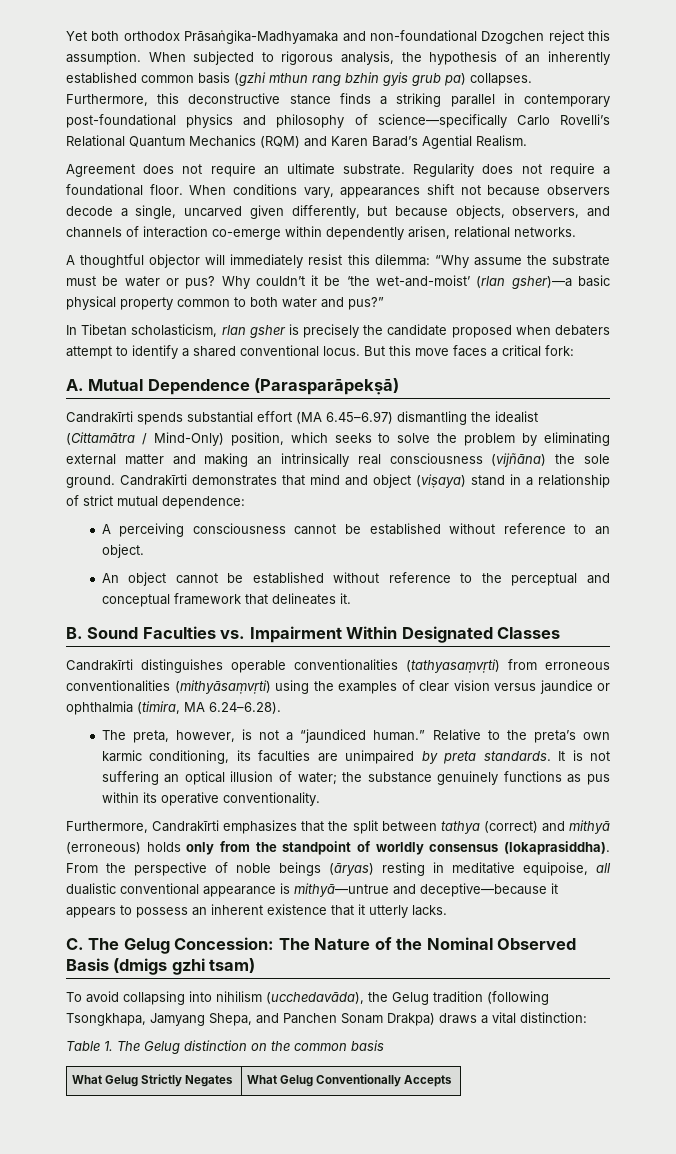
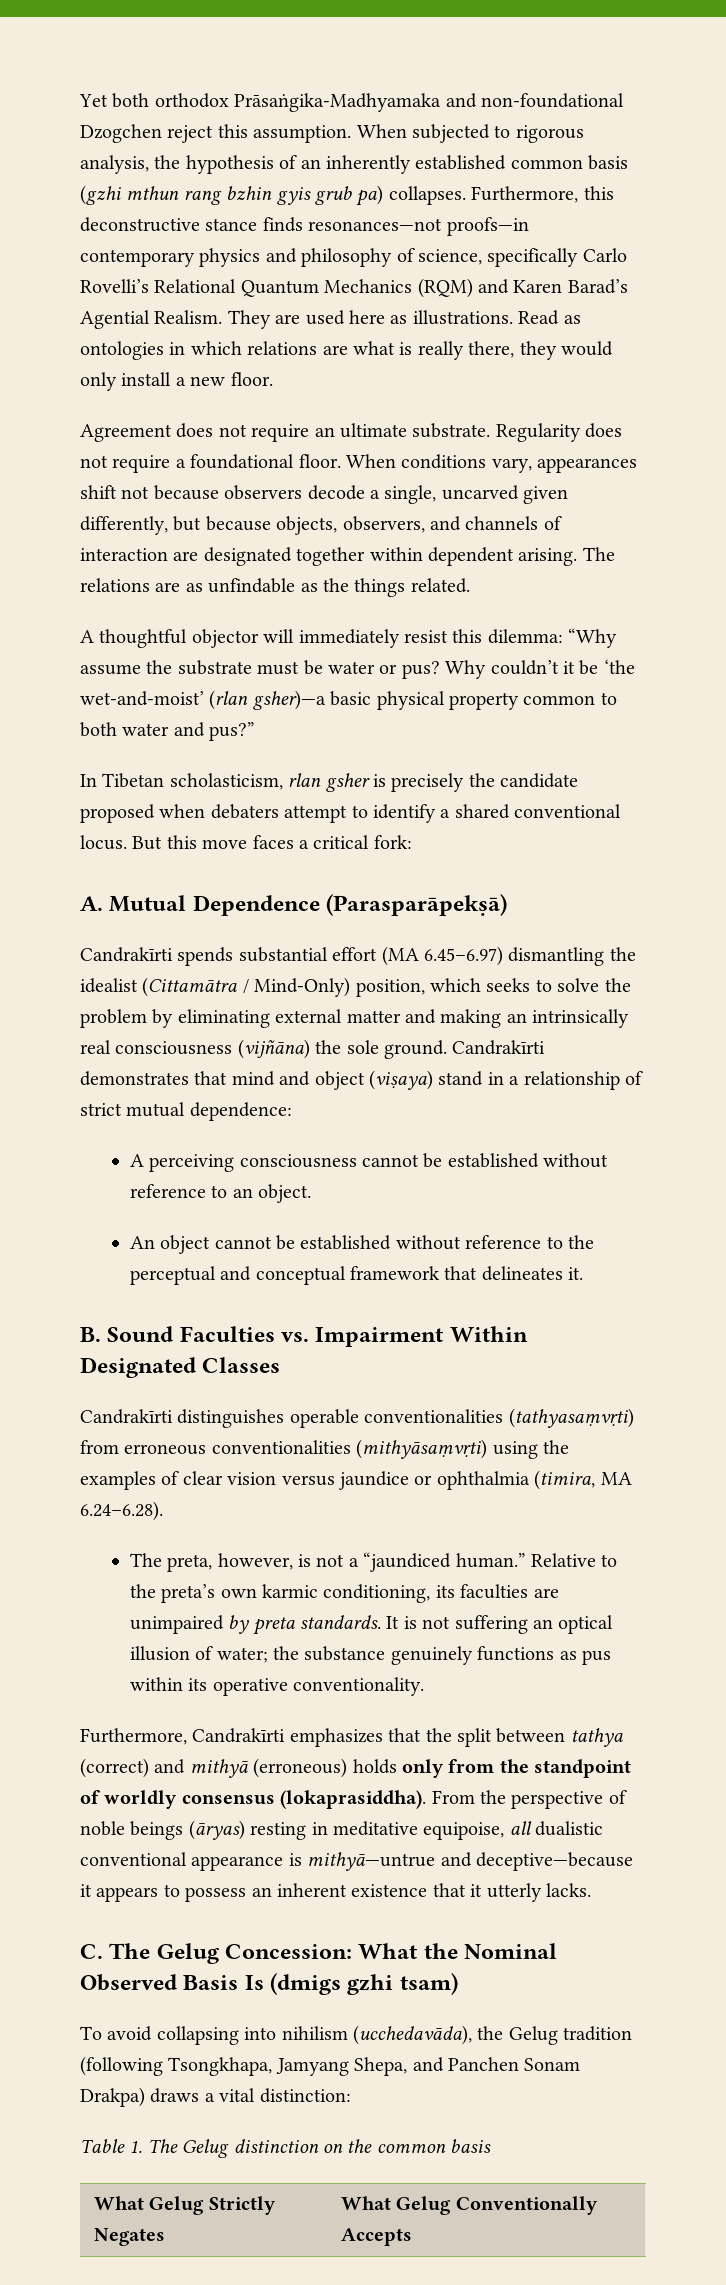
- Furthermore, this deconstructive stance finds a striking parallel in contemporary post-foundational physics and philosophy of science—specifically Carlo Rovelli’s Relational Quantum Mechanics (RQM) and Karen Barad’s Agential Realism.
+ Furthermore, this deconstructive stance finds resonances—not proofs—in contemporary physics and philosophy of science, specifically Carlo Rovelli’s Relational Quantum Mechanics (RQM) and Karen Barad’s Agential Realism. They are used here as illustrations. Read as ontologies in which relations are what is really there, they would only install a new floor.
- When conditions vary, appearances shift not because observers decode a single, uncarved given differently, but because objects, observers, and channels of interaction co-emerge within dependently arisen, relational networks.
+ When conditions vary, appearances shift not because observers decode a single, uncarved given differently, but because objects, observers, and channels of interaction are designated together within dependent arising. The relations are as unfindable as the things related.
- C. The Gelug Concession: The Nature of the Nominal Observed Basis (dmigs gzhi tsam)
+ C. The Gelug Concession: What the Nominal Observed Basis Is (dmigs gzhi tsam)

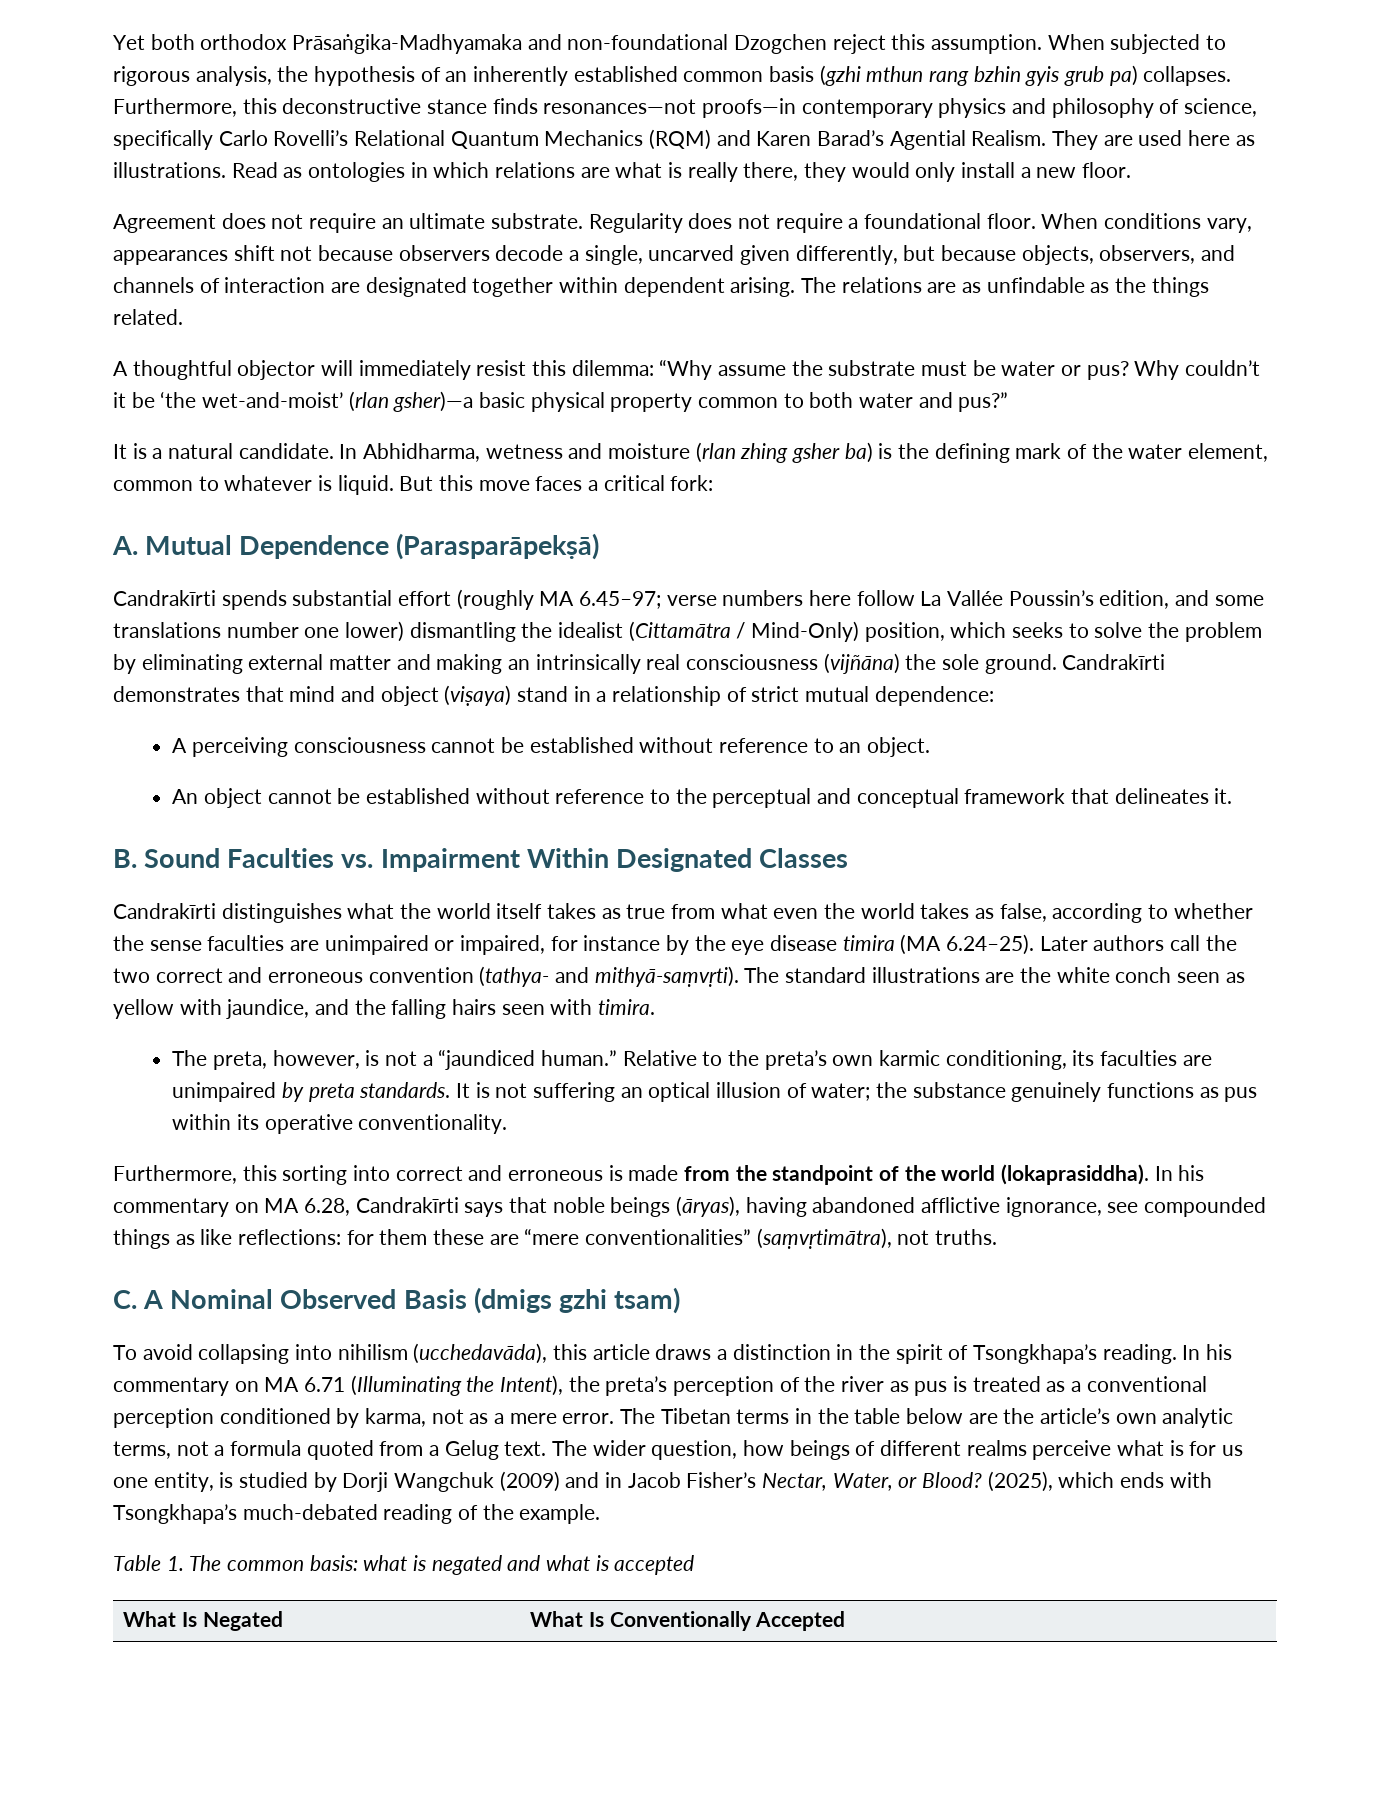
- In Tibetan scholasticism, rlan gsher is precisely the candidate proposed when debaters attempt to identify a shared conventional locus.
+ It is a natural candidate. In Abhidharma, wetness and moisture (rlan zhing gsher ba) is the defining mark of the water element, common to whatever is liquid.
- Candrakīrti spends substantial effort (MA 6.45–6.97) dismantling the idealist (Cittamātra / Mind-Only) position, which seeks to solve the problem by eliminating external matter and making an intrinsically real consciousness (vijñāna) the sole ground.
+ Candrakīrti spends substantial effort (roughly MA 6.45–97; verse numbers here follow La Vallée Poussin’s edition, and some translations number one lower) dismantling the idealist (Cittamātra / Mind-Only) position, which seeks to solve the problem by eliminating external matter and making an intrinsically real consciousness (vijñāna) the sole ground.
- Candrakīrti distinguishes operable conventionalities (tathyasaṃvṛti) from erroneous conventionalities (mithyāsaṃvṛti) using the examples of clear vision versus jaundice or ophthalmia (timira, MA 6.24–6.28).
+ Candrakīrti distinguishes what the world itself takes as true from what even the world takes as false, according to whether the sense faculties are unimpaired or impaired, for instance by the eye disease timira (MA 6.24–25). Later authors call the two correct and erroneous convention (tathya- and mithyā-saṃvṛti). The standard illustrations are the white conch seen as yellow with jaundice, and the falling hairs seen with timira.
- Furthermore, Candrakīrti emphasizes that the split between tathya (correct) and mithyā (erroneous) holds only from the standpoint of worldly consensus (lokaprasiddha). From the perspective of noble beings (āryas) resting in meditative equipoise, all dualistic conventional appearance is mithyā—untrue and deceptive—because it appears to possess an inherent existence that it utterly lacks.
- C. The Gelug Concession: What the Nominal Observed Basis Is (dmigs gzhi tsam)
+ Furthermore, this sorting into correct and erroneous is made from the standpoint of the world (lokaprasiddha). In his commentary on MA 6.28, Candrakīrti says that noble beings (āryas), having abandoned afflictive ignorance, see compounded things as like reflections: for them these are “mere conventionalities” (saṃvṛtimātra), not truths.
+ C. A Nominal Observed Basis (dmigs gzhi tsam)
- To avoid collapsing into nihilism (ucchedavāda), the Gelug tradition (following Tsongkhapa, Jamyang Shepa, and Panchen Sonam Drakpa) draws a vital distinction:
- Table 1. The Gelug distinction on the common basis
- What Gelug Strictly Negates | What Gelug Conventionally Accepts
+ To avoid collapsing into nihilism (ucchedavāda), this article draws a distinction in the spirit of Tsongkhapa’s reading. In his commentary on MA 6.71 (Illuminating the Intent), the preta’s perception of the river as pus is treated as a conventional perception conditioned by karma, not as a mere error. The Tibetan terms in the table below are the article’s own analytic terms, not a formula quoted from a Gelug text. The wider question, how beings of different realms perceive what is for us one entity, is studied by Dorji Wangchuk (2009) and in Jacob Fisher’s Nectar, Water, or Blood? (2025), which ends with Tsongkhapa’s much-debated reading of the example.
+ Table 1. The common basis: what is negated and what is accepted
+ What Is Negated | What Is Conventionally Accepted

